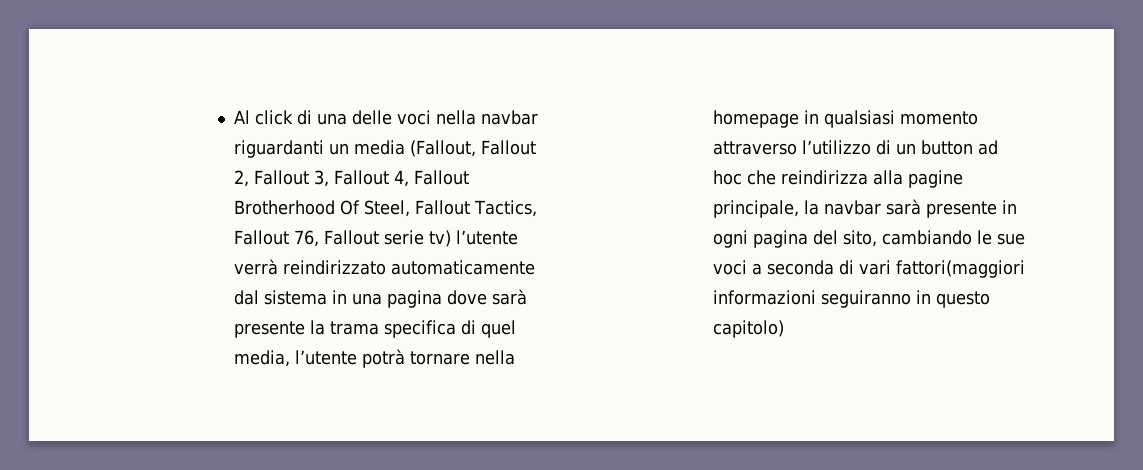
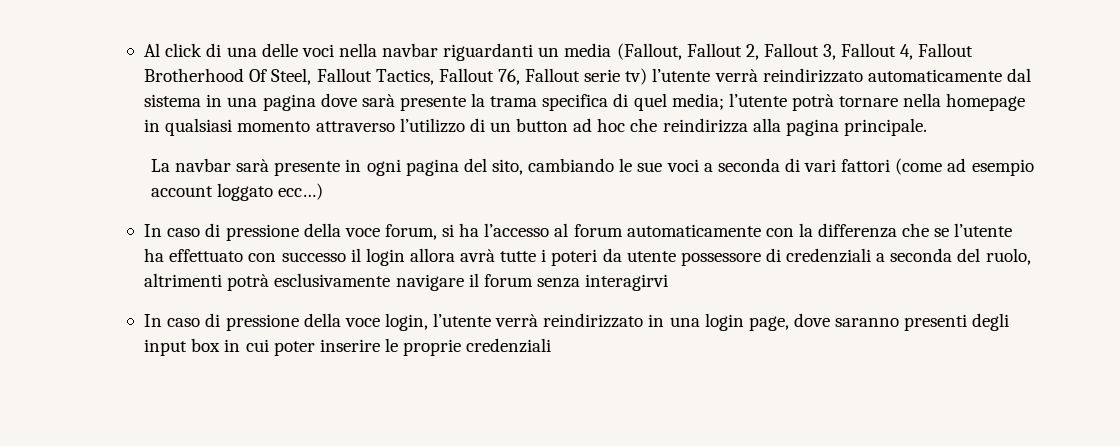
- Al click di una delle voci nella navbar riguardanti un media (Fallout, Fallout 2, Fallout 3, Fallout 4, Fallout Brotherhood Of Steel, Fallout Tactics, Fallout 76, Fallout serie tv) l’utente verrà reindirizzato automaticamente dal sistema in una pagina dove sarà presente la trama specifica di quel media, l’utente potrà tornare nella homepage in qualsiasi momento attraverso l’utilizzo di un button ad hoc che reindirizza alla pagine principale, la navbar sarà presente in ogni pagina del sito, cambiando le sue voci a seconda di vari fattori(maggiori informazioni seguiranno in questo capitolo)
+ Al click di una delle voci nella navbar riguardanti un media (Fallout, Fallout 2, Fallout 3, Fallout 4, Fallout Brotherhood Of Steel, Fallout Tactics, Fallout 76, Fallout serie tv) l’utente verrà reindirizzato automaticamente dal sistema in una pagina dove sarà presente la trama specifica di quel media; l’utente potrà tornare nella homepage in qualsiasi momento attraverso l’utilizzo di un button ad hoc che reindirizza alla pagina principale.
+ La navbar sarà presente in ogni pagina del sito, cambiando le sue voci a seconda di vari fattori (come ad esempio account loggato ecc…)
+ In caso di pressione della voce forum, si ha l’accesso al forum automaticamente con la differenza che se l’utente ha effettuato con successo il login allora avrà tutte i poteri da utente possessore di credenziali a seconda del ruolo, altrimenti potrà esclusivamente navigare il forum senza interagirvi
+ In caso di pressione della voce login, l’utente verrà reindirizzato in una login page, dove saranno presenti degli input box in cui poter inserire le proprie credenziali

